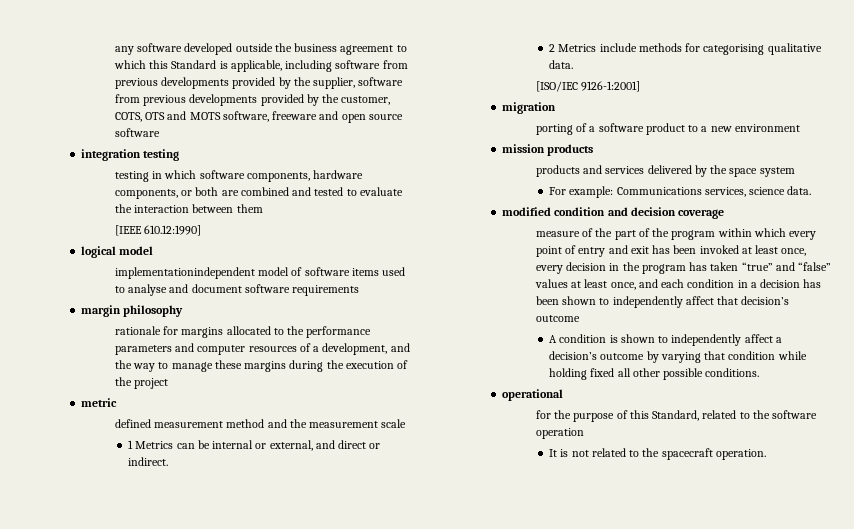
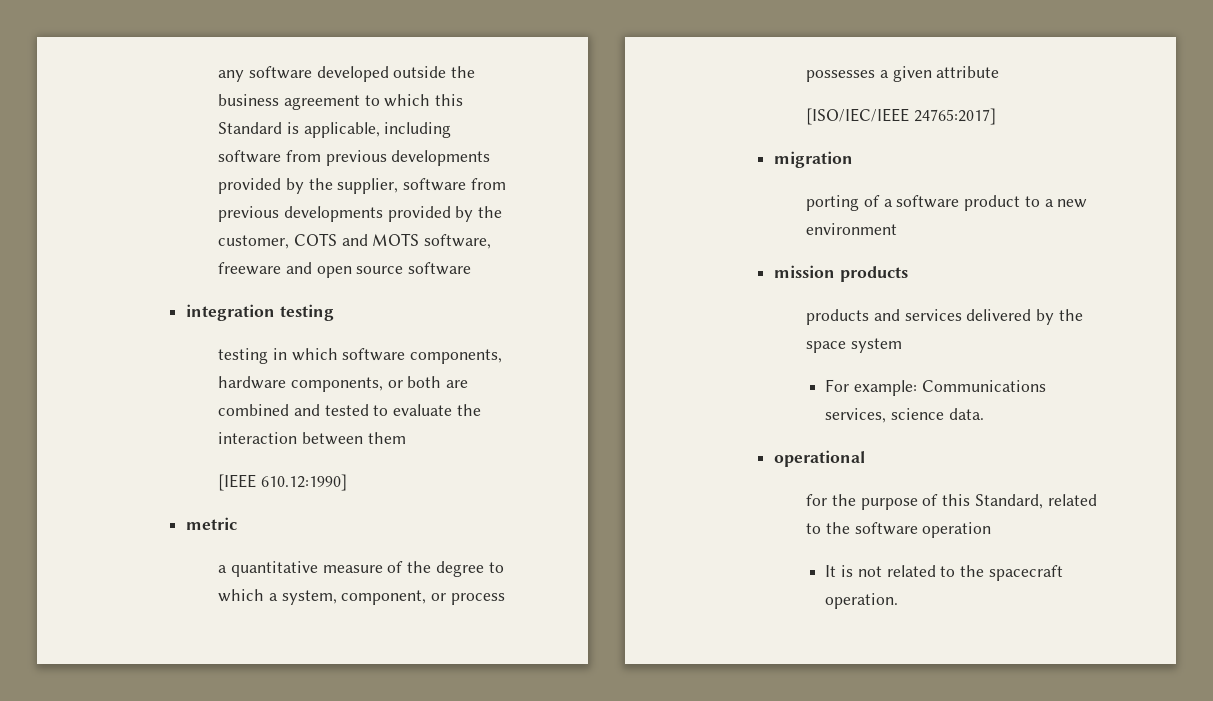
- any software developed outside the business agreement to which this Standard is applicable, including software from previous developments provided by the supplier, software from previous developments provided by the customer, COTS, OTS and MOTS software, freeware and open source software
+ any software developed outside the business agreement to which this Standard is applicable, including software from previous developments provided by the supplier, software from previous developments provided by the customer, COTS and MOTS software, freeware and open source software
- logical model
- implementationindependent model of software items used to analyse and document software requirements
- margin philosophy
- rationale for margins allocated to the performance parameters and computer resources of a development, and the way to manage these margins during the execution of the project
  metric
- defined measurement method and the measurement scale
- 1 Metrics can be internal or external, and direct or indirect.
- 2 Metrics include methods for categorising qualitative data.
- [ISO/IEC 9126-1:2001]
+ a quantitative measure of the degree to which a system, component, or process possesses a given attribute
+ [ISO/IEC/IEEE 24765:2017]
- modified condition and decision coverage
- measure of the part of the program within which every point of entry and exit has been invoked at least once, every decision in the program has taken “true” and “false” values at least once, and each condition in a decision has been shown to independently affect that decision’s outcome
- A condition is shown to independently affect a decision’s outcome by varying that condition while holding fixed all other possible conditions.

